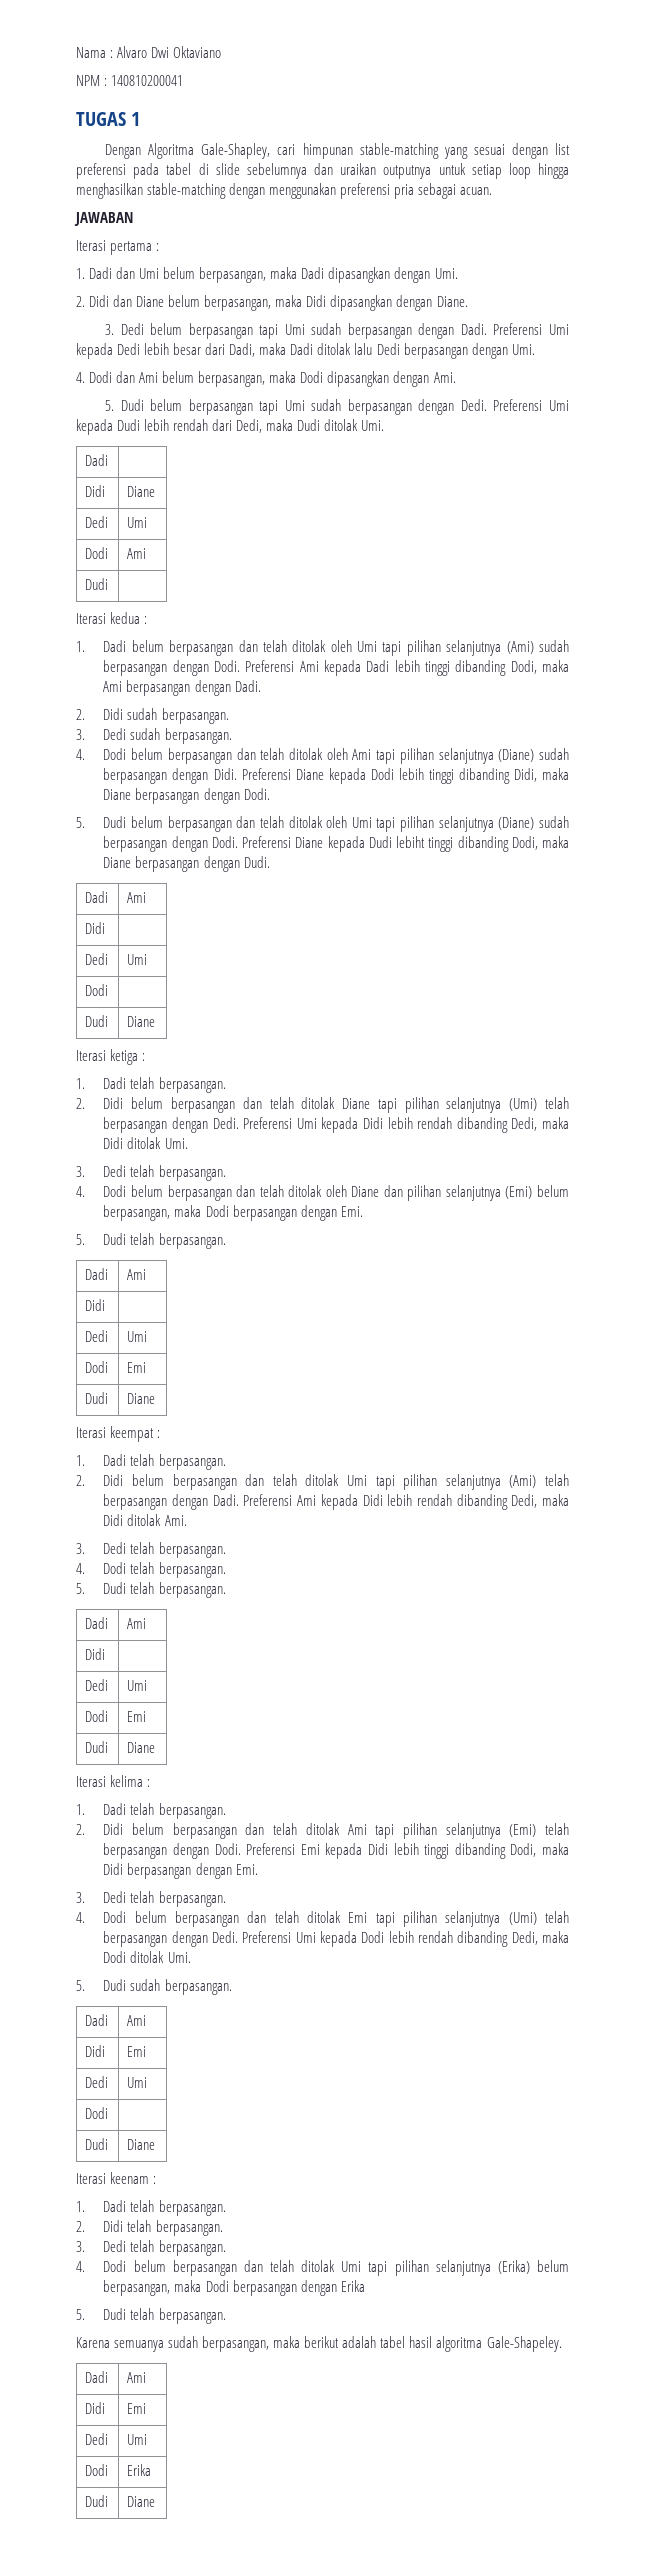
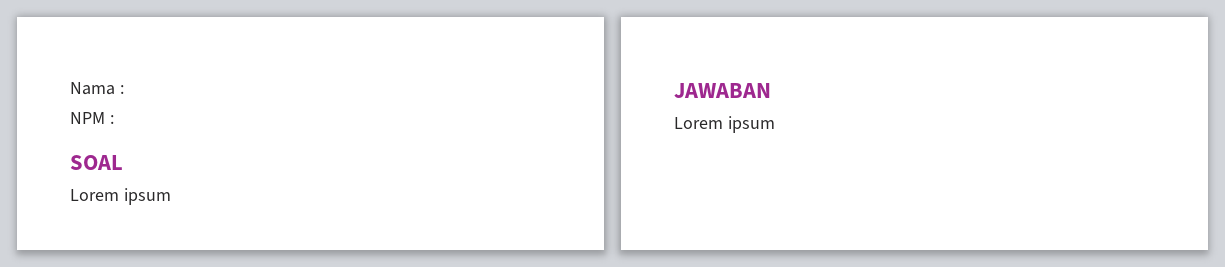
- Nama : Alvaro Dwi Oktaviano
+ Nama :
- NPM : 140810200041
- TUGAS 1
- Dengan Algoritma Gale-Shapley, cari himpunan stable-matching yang sesuai dengan list preferensi pada tabel di slide sebelumnya dan uraikan outputnya untuk setiap loop hingga menghasilkan stable-matching dengan menggunakan preferensi pria sebagai acuan.
+ NPM :
+ SOAL
+ Lorem ipsum
  JAWABAN
- Iterasi pertama :
- 1. Dadi dan Umi belum berpasangan, maka Dadi dipasangkan dengan Umi.
- 2. Didi dan Diane belum berpasangan, maka Didi dipasangkan dengan Diane.
- 3. Dedi belum berpasangan tapi Umi sudah berpasangan dengan Dadi. Preferensi Umi kepada Dedi lebih besar dari Dadi, maka Dadi ditolak lalu Dedi berpasangan dengan Umi.
- 4. Dodi dan Ami belum berpasangan, maka Dodi dipasangkan dengan Ami.
- 5. Dudi belum berpasangan tapi Umi sudah berpasangan dengan Dedi. Preferensi Umi kepada Dudi lebih rendah dari Dedi, maka Dudi ditolak Umi.
- Dadi |
- Didi | Diane
- Dedi | Umi
- Dodi | Ami
- Dudi |
- Iterasi kedua :
- 1. Dadi belum berpasangan dan telah ditolak oleh Umi tapi pilihan selanjutnya (Ami) sudah berpasangan dengan Dodi. Preferensi Ami kepada Dadi lebih tinggi dibanding Dodi, maka Ami berpasangan dengan Dadi.
- 2. Didi sudah berpasangan.
- 3. Dedi sudah berpasangan.
- 4. Dodi belum berpasangan dan telah ditolak oleh Ami tapi pilihan selanjutnya (Diane) sudah berpasangan dengan Didi. Preferensi Diane kepada Dodi lebih tinggi dibanding Didi, maka Diane berpasangan dengan Dodi.
- 5. Dudi belum berpasangan dan telah ditolak oleh Umi tapi pilihan selanjutnya (Diane) sudah berpasangan dengan Dodi. Preferensi Diane kepada Dudi lebiht tinggi dibanding Dodi, maka Diane berpasangan dengan Dudi.
- Dadi | Ami
- Didi |
- Dedi | Umi
- Dodi |
- Dudi | Diane
- Iterasi ketiga :
- 1. Dadi telah berpasangan.
- 2. Didi belum berpasangan dan telah ditolak Diane tapi pilihan selanjutnya (Umi) telah berpasangan dengan Dedi. Preferensi Umi kepada Didi lebih rendah dibanding Dedi, maka Didi ditolak Umi.
- 3. Dedi telah berpasangan.
- 4. Dodi belum berpasangan dan telah ditolak oleh Diane dan pilihan selanjutnya (Emi) belum berpasangan, maka Dodi berpasangan dengan Emi.
- 5. Dudi telah berpasangan.
- Dadi | Ami
- Didi |
- Dedi | Umi
- Dodi | Emi
- Dudi | Diane
- Iterasi keempat :
- 1. Dadi telah berpasangan.
- 2. Didi belum berpasangan dan telah ditolak Umi tapi pilihan selanjutnya (Ami) telah berpasangan dengan Dadi. Preferensi Ami kepada Didi lebih rendah dibanding Dedi, maka Didi ditolak Ami.
- 3. Dedi telah berpasangan.
- 4. Dodi telah berpasangan.
- 5. Dudi telah berpasangan.
- Dadi | Ami
- Didi |
- Dedi | Umi
- Dodi | Emi
- Dudi | Diane
- Iterasi kelima :
- 1. Dadi telah berpasangan.
- 2. Didi belum berpasangan dan telah ditolak Ami tapi pilihan selanjutnya (Emi) telah berpasangan dengan Dodi. Preferensi Emi kepada Didi lebih tinggi dibanding Dodi, maka Didi berpasangan dengan Emi.
- 3. Dedi telah berpasangan.
- 4. Dodi belum berpasangan dan telah ditolak Emi tapi pilihan selanjutnya (Umi) telah berpasangan dengan Dedi. Preferensi Umi kepada Dodi lebih rendah dibanding Dedi, maka Dodi ditolak Umi.
- 5. Dudi sudah berpasangan.
- Dadi | Ami
- Didi | Emi
- Dedi | Umi
- Dodi |
- Dudi | Diane
- Iterasi keenam :
- 1. Dadi telah berpasangan.
- 2. Didi telah berpasangan.
- 3. Dedi telah berpasangan.
- 4. Dodi belum berpasangan dan telah ditolak Umi tapi pilihan selanjutnya (Erika) belum berpasangan, maka Dodi berpasangan dengan Erika
- 5. Dudi telah berpasangan.
- Karena semuanya sudah berpasangan, maka berikut adalah tabel hasil algoritma Gale-Shapeley.
- Dadi | Ami
- Didi | Emi
- Dedi | Umi
- Dodi | Erika
- Dudi | Diane
+ Lorem ipsum

